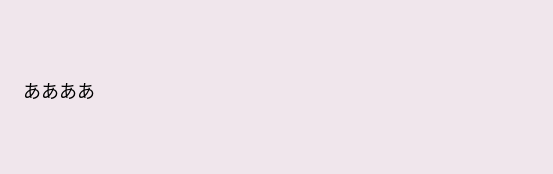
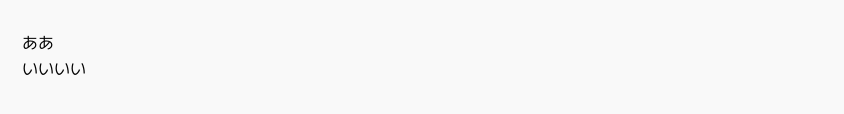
- ああああ
+ ああ
+ いいいい

